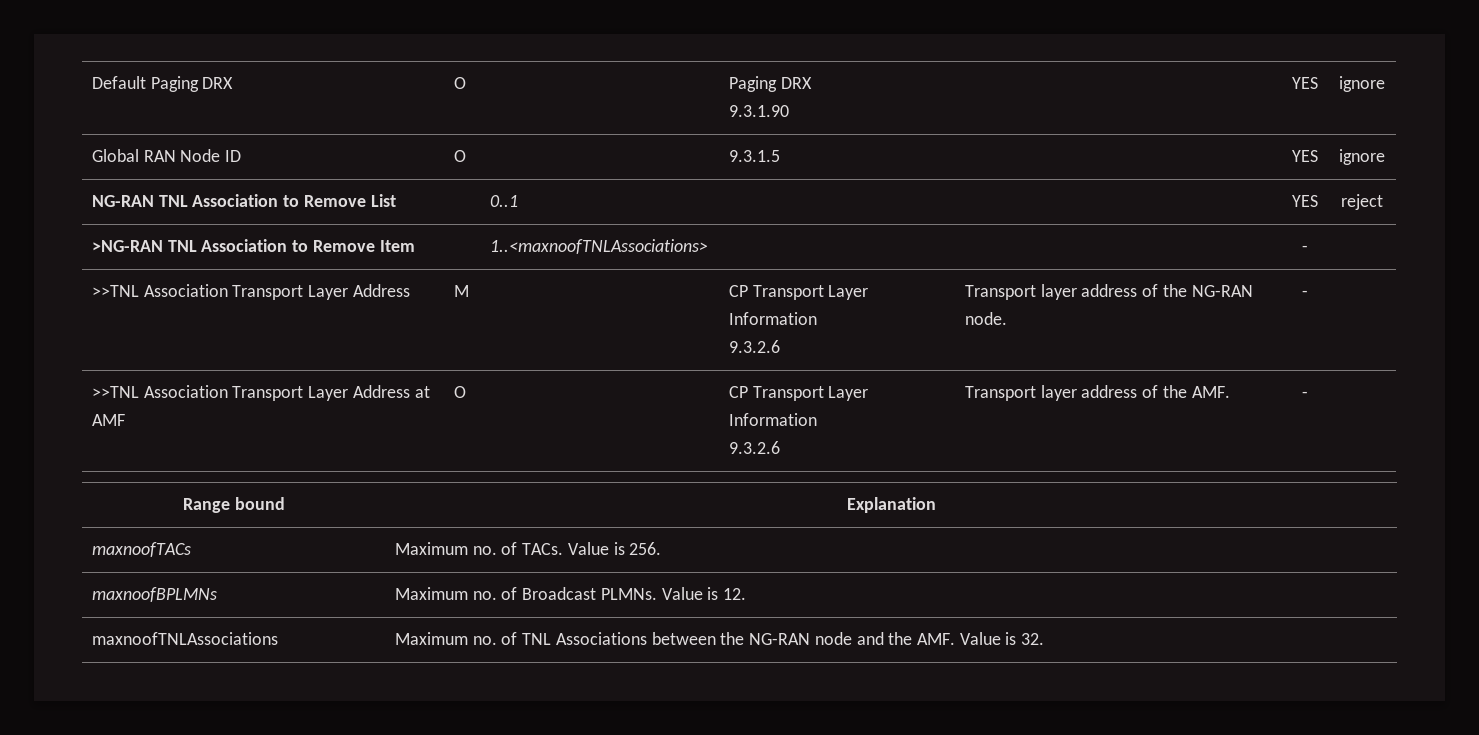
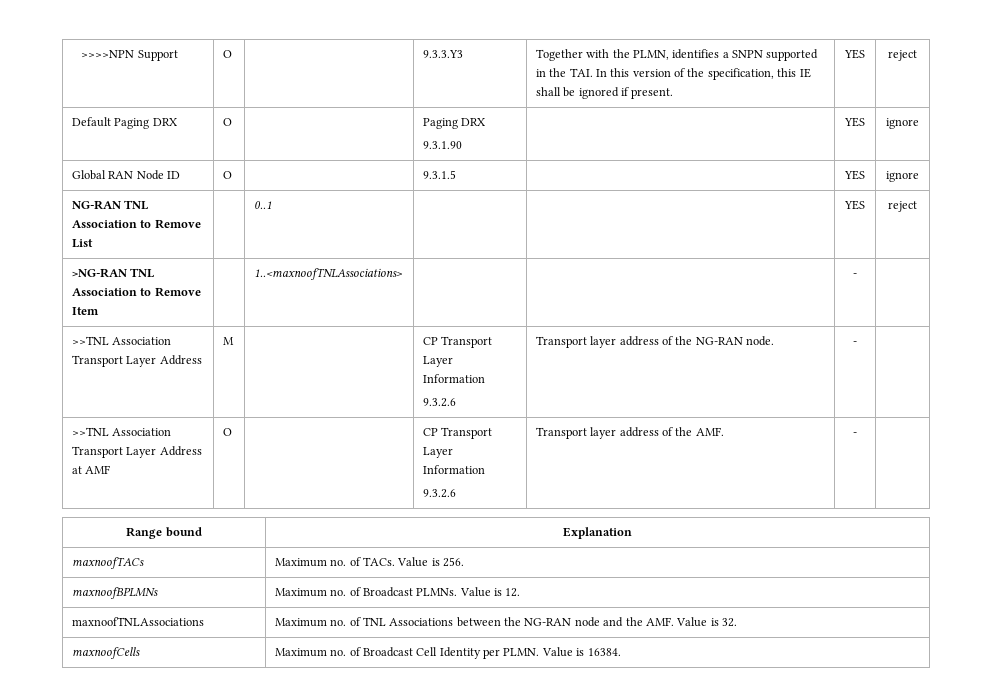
+ >>>>NPN Support | O | | 9.3.3.Y3 | Together with the PLMN, identifies a SNPN supported in the TAI. In this version of the specification, this IE shall be ignored if present. | YES | reject
+ maxnoofCells | Maximum no. of Broadcast Cell Identity per PLMN. Value is 16384.

